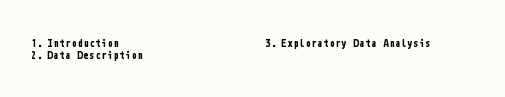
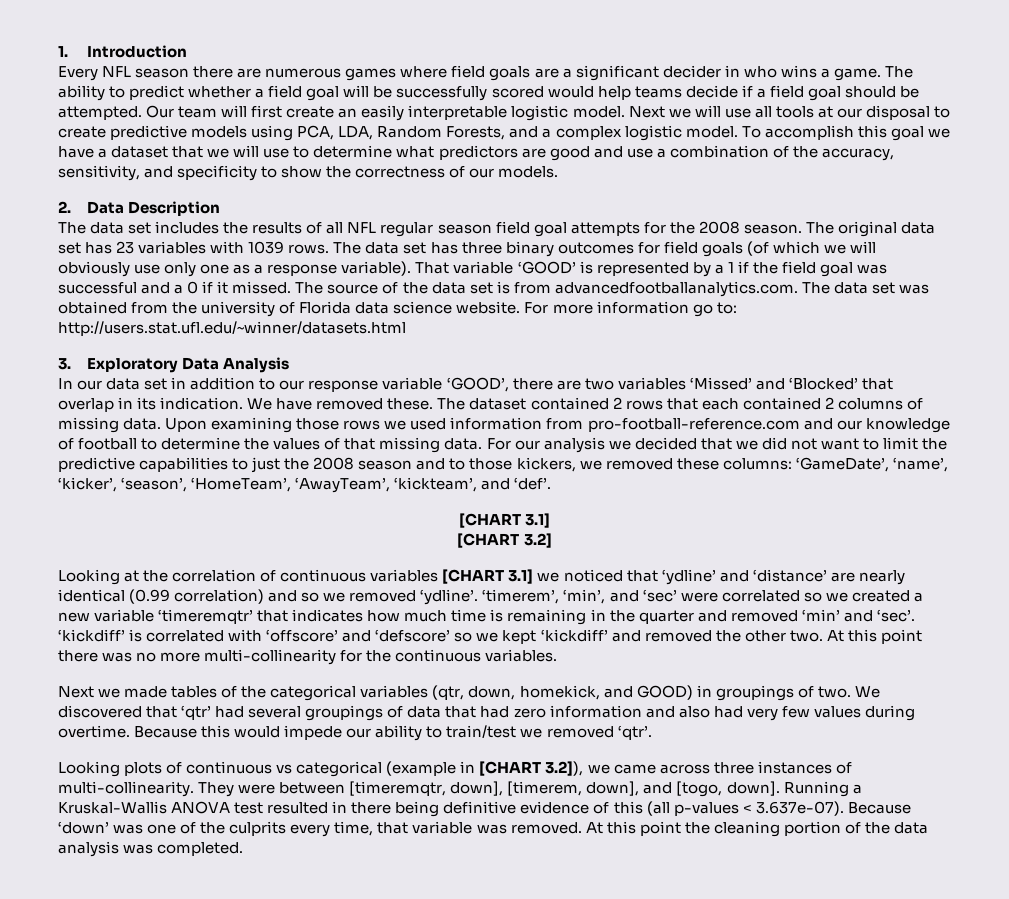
+ Every NFL season there are numerous games where field goals are a significant decider in who wins a game. The ability to predict whether a field goal will be successfully scored would help teams decide if a field goal should be attempted. Our team will first create an easily interpretable logistic model. Next we will use all tools at our disposal to create predictive models using PCA, LDA, Random Forests, and a complex logistic model. To accomplish this goal we have a dataset that we will use to determine what predictors are good and use a combination of the accuracy, sensitivity, and specificity to show the correctness of our models.
  2. Data Description
+ The data set includes the results of all NFL regular season field goal attempts for the 2008 season. The original data set has 23 variables with 1039 rows. The data set has three binary outcomes for field goals (of which we will obviously use only one as a response variable). That variable ‘GOOD’ is represented by a 1 if the field goal was successful and a 0 if it missed. The source of the data set is from advancedfootballanalytics.com. The data set was obtained from the university of Florida data science website. For more information go to: http://users.stat.ufl.edu/~winner/datasets.html
  3. Exploratory Data Analysis
+ In our data set in addition to our response variable ‘GOOD’, there are two variables ‘Missed’ and ‘Blocked’ that overlap in its indication. We have removed these. The dataset contained 2 rows that each contained 2 columns of missing data. Upon examining those rows we used information from pro-football-reference.com and our knowledge of football to determine the values of that missing data. For our analysis we decided that we did not want to limit the predictive capabilities to just the 2008 season and to those kickers, we removed these columns: ‘GameDate’, ‘name’, ‘kicker’, ‘season’, ‘HomeTeam’, ‘AwayTeam’, ‘kickteam’, and ‘def’.
+ [CHART 3.1]
+ [CHART 3.2]
+ Looking at the correlation of continuous variables [CHART 3.1] we noticed that ‘ydline’ and ‘distance’ are nearly identical (0.99 correlation) and so we removed ‘ydline’. ‘timerem’, ‘min’, and ‘sec’ were correlated so we created a new variable ‘timeremqtr’ that indicates how much time is remaining in the quarter and removed ‘min’ and ‘sec’. ‘kickdiff’ is correlated with ‘offscore’ and ‘defscore’ so we kept ‘kickdiff’ and removed the other two. At this point there was no more multi-collinearity for the continuous variables.
+ Next we made tables of the categorical variables (qtr, down, homekick, and GOOD) in groupings of two. We discovered that ‘qtr’ had several groupings of data that had zero information and also had very few values during overtime. Because this would impede our ability to train/test we removed ‘qtr’.
+ Looking plots of continuous vs categorical (example in [CHART 3.2]), we came across three instances of multi-collinearity. They were between [timeremqtr, down], [timerem, down], and [togo, down]. Running a Kruskal-Wallis ANOVA test resulted in there being definitive evidence of this (all p-values < 3.637e-07). Because ‘down’ was one of the culprits every time, that variable was removed. At this point the cleaning portion of the data analysis was completed.

